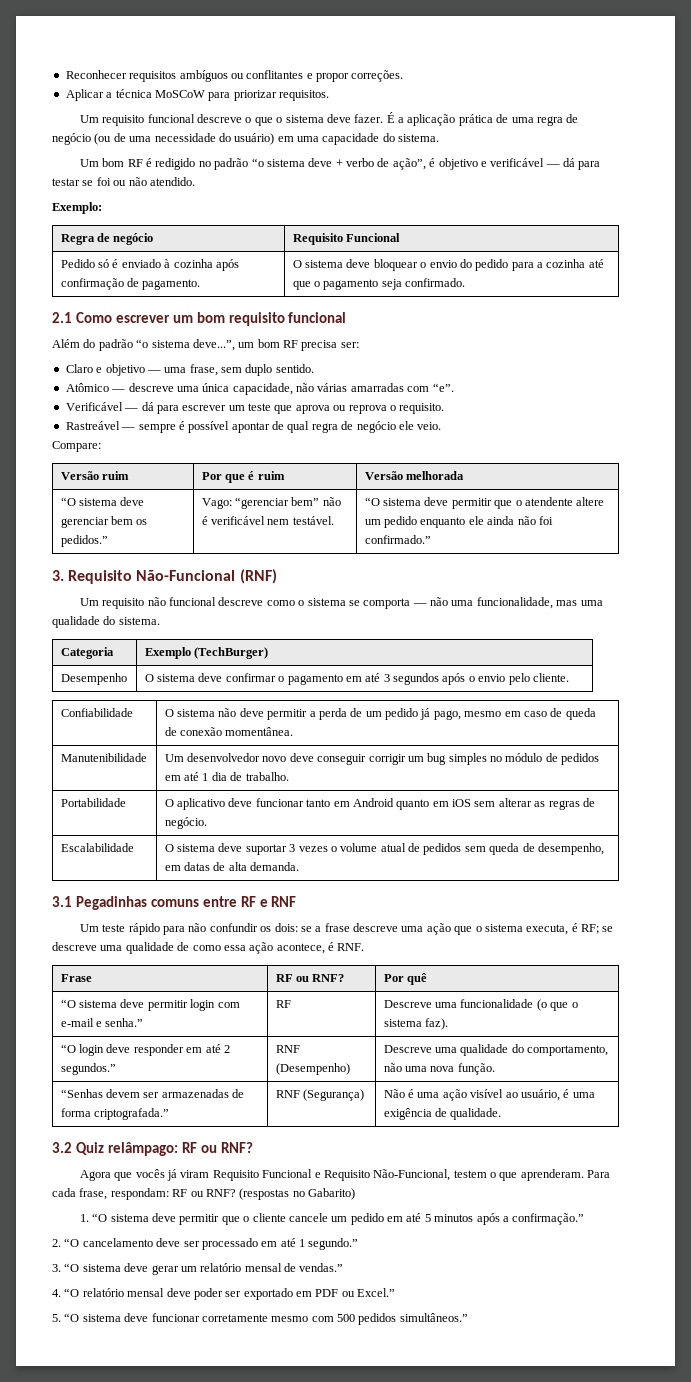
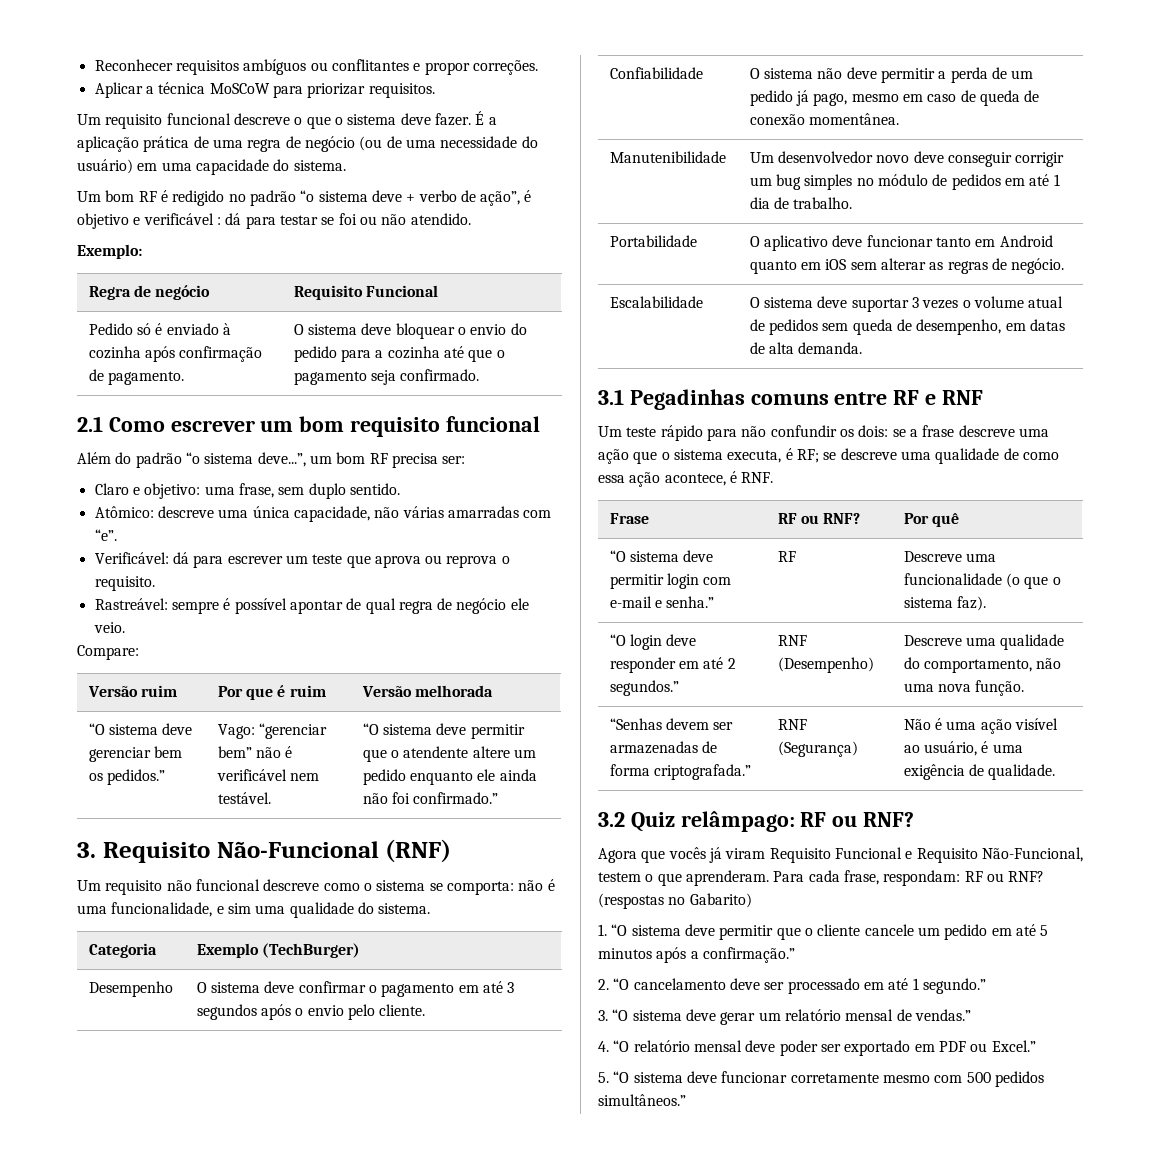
- Um bom RF é redigido no padrão “o sistema deve + verbo de ação”, é objetivo e verificável — dá para testar se foi ou não atendido.
+ Um bom RF é redigido no padrão “o sistema deve + verbo de ação”, é objetivo e verificável : dá para testar se foi ou não atendido.
- Claro e objetivo — uma frase, sem duplo sentido.
+ Claro e objetivo: uma frase, sem duplo sentido.
- Atômico — descreve uma única capacidade, não várias amarradas com “e”.
+ Atômico: descreve uma única capacidade, não várias amarradas com “e”.
- Verificável — dá para escrever um teste que aprova ou reprova o requisito.
+ Verificável: dá para escrever um teste que aprova ou reprova o requisito.
- Rastreável — sempre é possível apontar de qual regra de negócio ele veio.
+ Rastreável: sempre é possível apontar de qual regra de negócio ele veio.
- Um requisito não funcional descreve como o sistema se comporta — não uma funcionalidade, mas uma qualidade do sistema.
+ Um requisito não funcional descreve como o sistema se comporta: não é uma funcionalidade, e sim uma qualidade do sistema.

